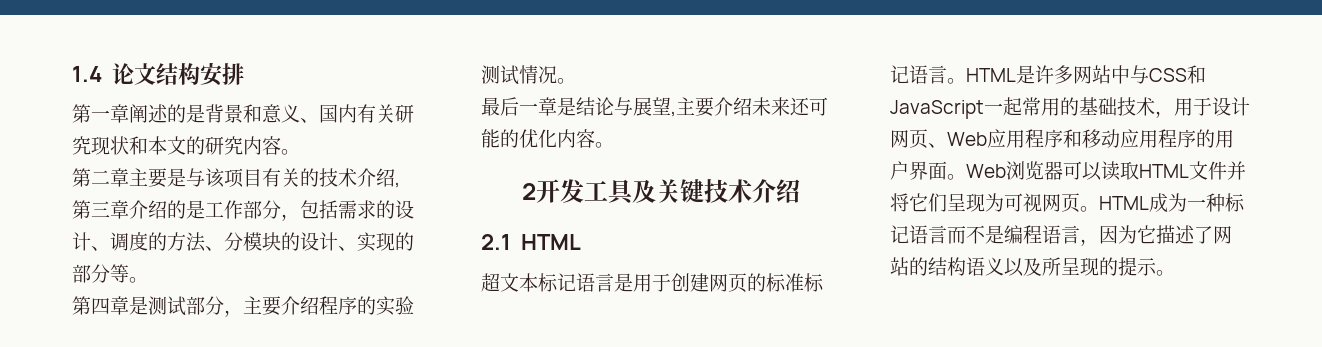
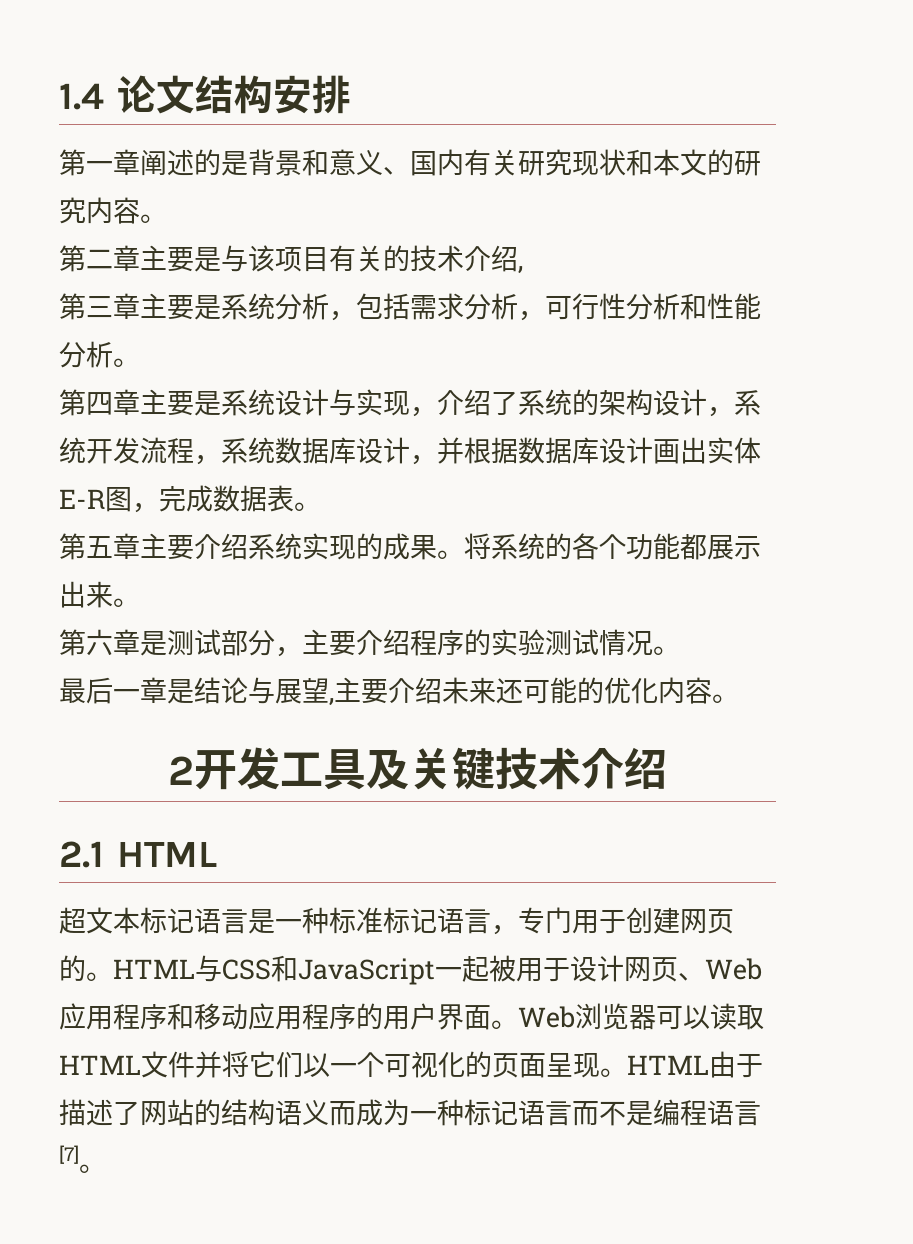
- 第三章介绍的是工作部分，包括需求的设计、调度的方法、分模块的设计、实现的部分等。
- 第四章是测试部分，主要介绍程序的实验测试情况。
+ 第三章主要是系统分析，包括需求分析，可行性分析和性能分析。
+ 第四章主要是系统设计与实现，介绍了系统的架构设计，系统开发流程，系统数据库设计，并根据数据库设计画出实体E-R图，完成数据表。
+ 第五章主要介绍系统实现的成果。将系统的各个功能都展示出来。
+ 第六章是测试部分，主要介绍程序的实验测试情况。
- 超文本标记语言是用于创建网页的标准标记语言。HTML是许多网站中与CSS和JavaScript一起常用的基础技术，用于设计网页、Web应用程序和移动应用程序的用户界面。
+ 超文本标记语言是一种标准标记语言，专门用于创建网页的。HTML与CSS和JavaScript一起被用于设计网页、Web应用程序和移动应用程序的用户界面。
- Web浏览器可以读取HTML文件并将它们呈现为可视网页。HTML成为一种标记语言而不是编程语言，因为它描述了网站的结构语义以及所呈现的提示。
+ Web浏览器可以读取HTML文件并将它们以一个可视化的页面呈现。HTML由于描述了网站的结构语义而成为一种标记语言而不是编程语言[7]。

